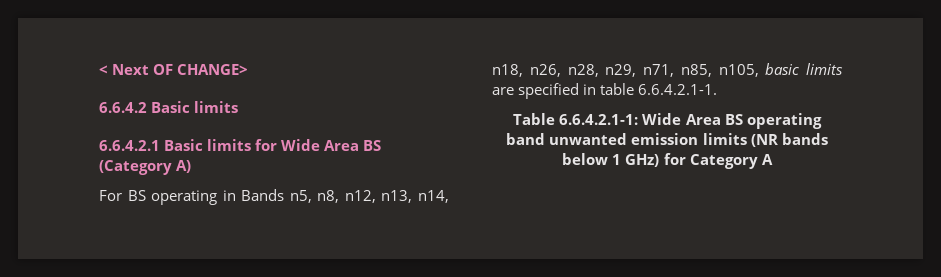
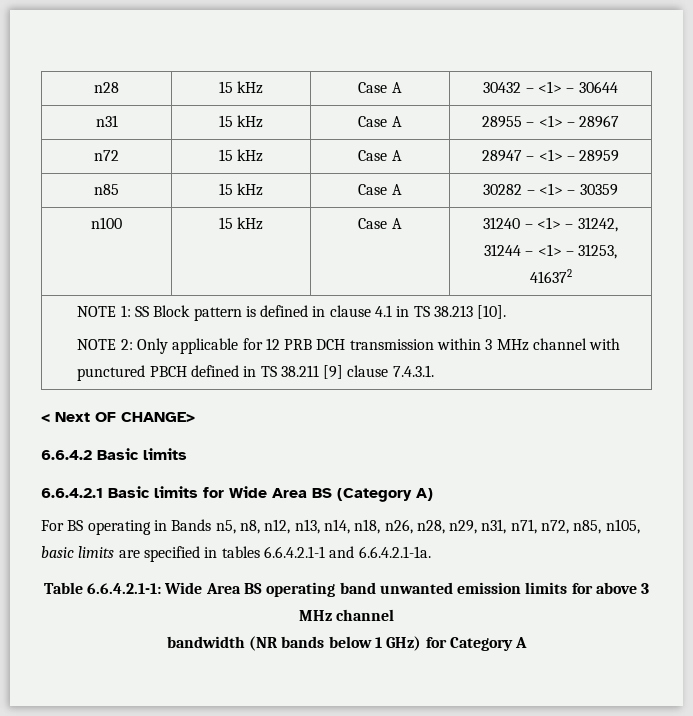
+ n28 | 15 kHz | Case A | 30432 – <1> – 30644
+ n31 | 15 kHz | Case A | 28955 – <1> – 28967
+ n72 | 15 kHz | Case A | 28947 – <1> – 28959
+ n85 | 15 kHz | Case A | 30282 – <1> – 30359
+ n100 | 15 kHz | Case A | 31240 – <1> – 31242,
+ 31244 – <1> – 31253,
+ 416372
+ NOTE 1: SS Block pattern is defined in clause 4.1 in TS 38.213 [10].
+ NOTE 2: Only applicable for 12 PRB DCH transmission within 3 MHz channel with punctured PBCH defined in TS 38.211 [9] clause 7.4.3.1.
- For BS operating in Bands n5, n8, n12, n13, n14, n18, n26, n28, n29, n71, n85, n105, basic limits are specified in table 6.6.4.2.1-1.
+ For BS operating in Bands n5, n8, n12, n13, n14, n18, n26, n28, n29, n31, n71, n72, n85, n105, basic limits are specified in tables 6.6.4.2.1-1 and 6.6.4.2.1-1a.
- Table 6.6.4.2.1-1: Wide Area BS operating band unwanted emission limits (NR bands below 1 GHz) for Category A
+ Table 6.6.4.2.1-1: Wide Area BS operating band unwanted emission limits for above 3 MHz channel
+ bandwidth (NR bands below 1 GHz) for Category A

